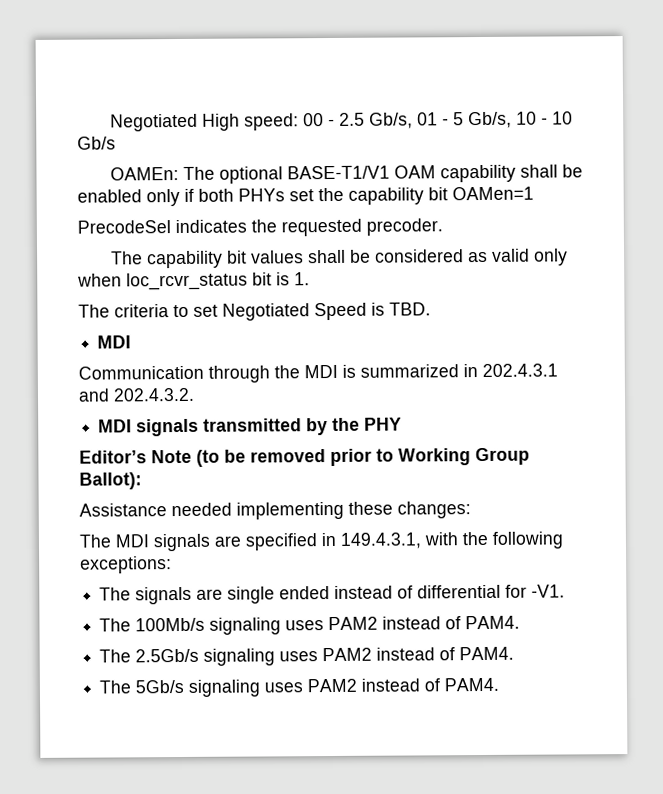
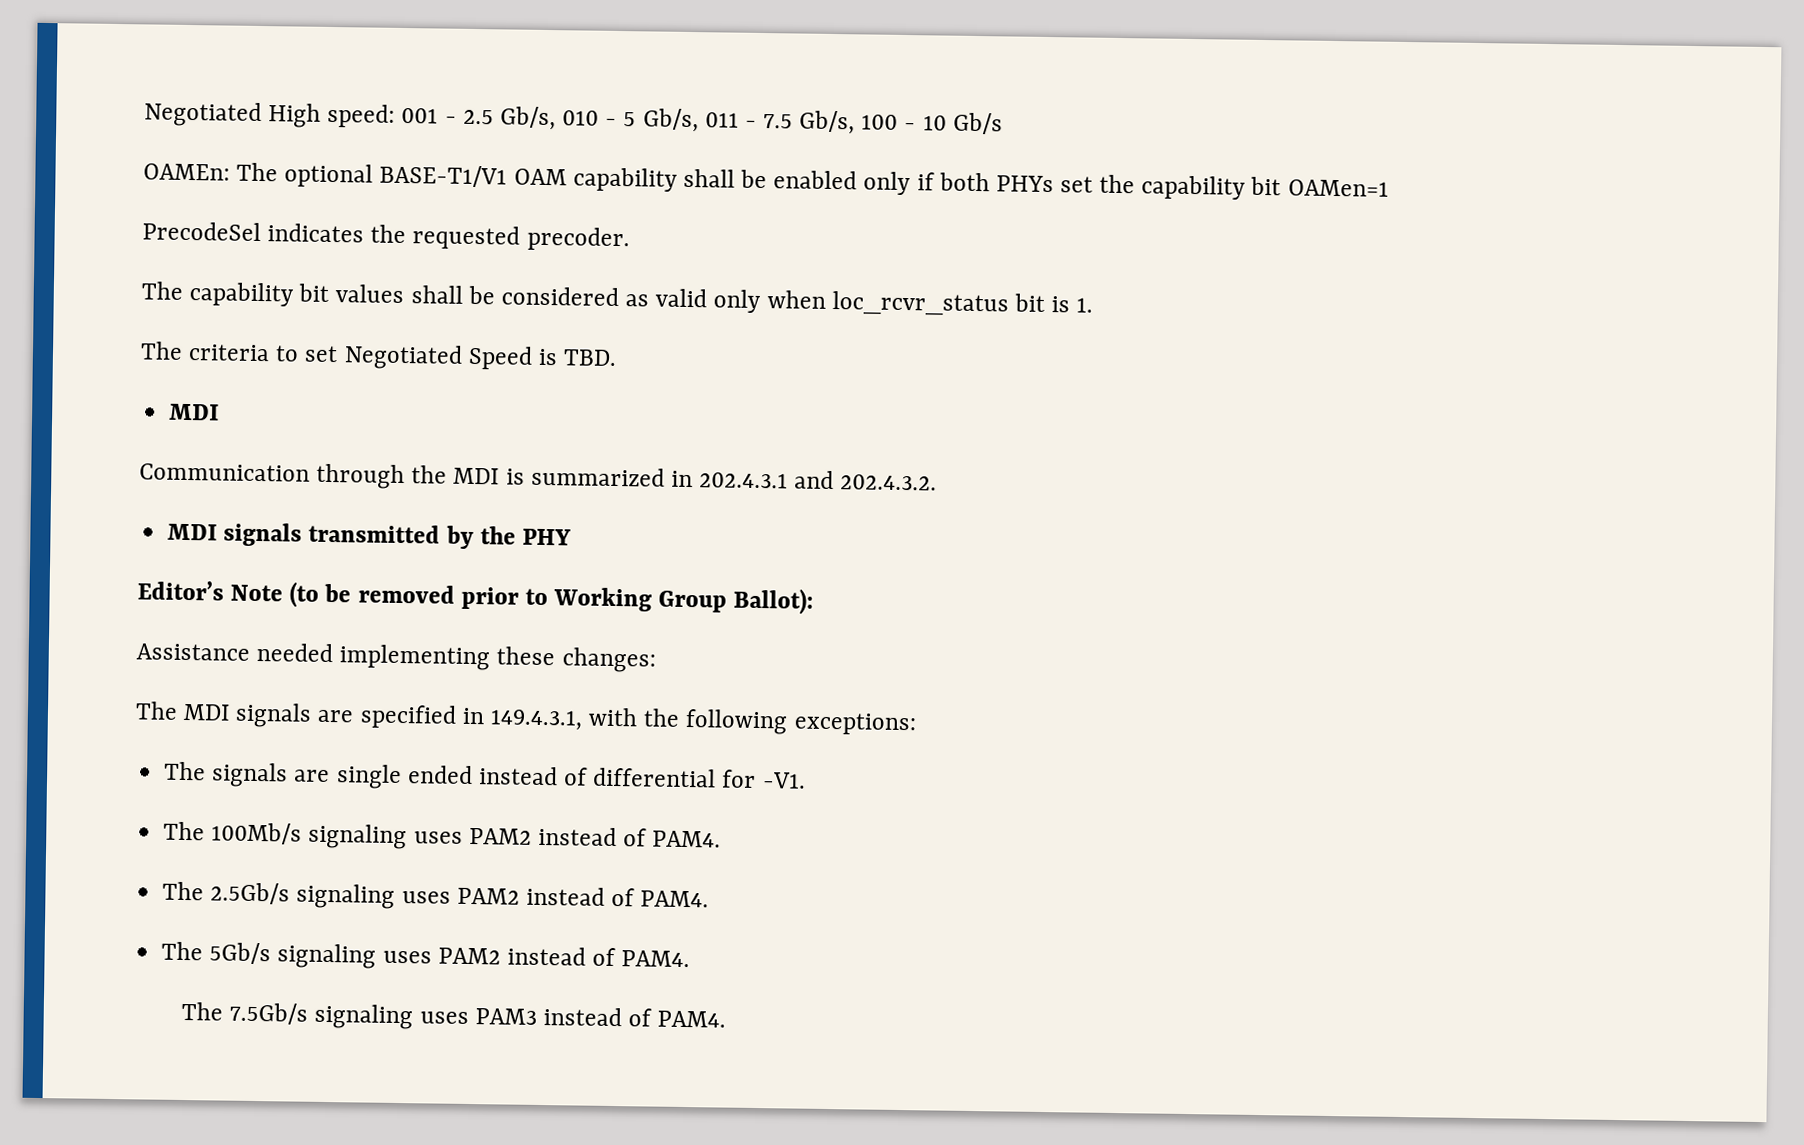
- Negotiated High speed: 00 - 2.5 Gb/s, 01 - 5 Gb/s, 10 - 10 Gb/s
+ Negotiated High speed: 001 - 2.5 Gb/s, 010 - 5 Gb/s, 011 - 7.5 Gb/s, 100 - 10 Gb/s
+ The 7.5Gb/s signaling uses PAM3 instead of PAM4.

